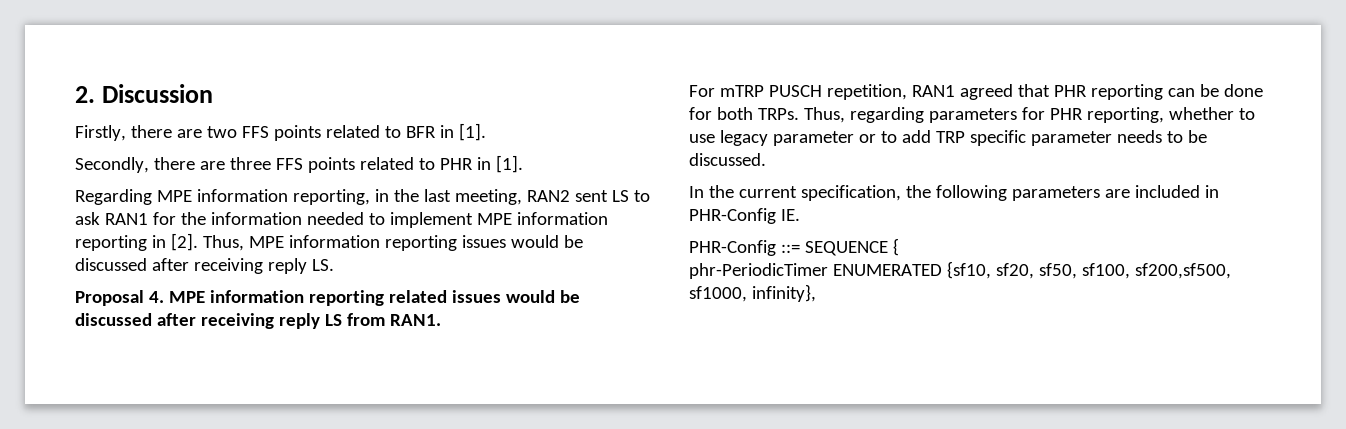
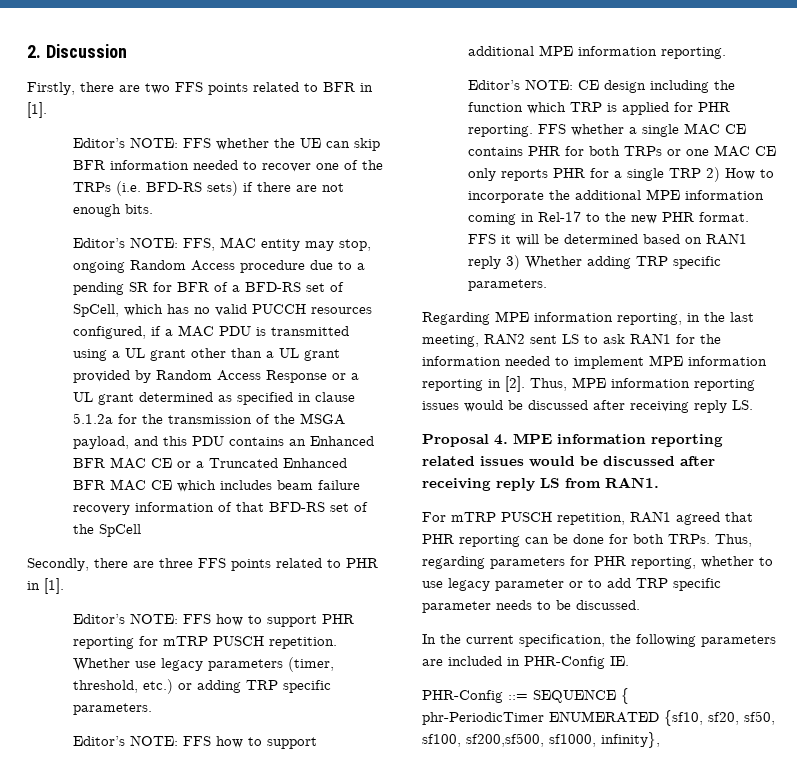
+ Editor’s NOTE: FFS whether the UE can skip BFR information needed to recover one of the TRPs (i.e. BFD-RS sets) if there are not enough bits.
+ Editor’s NOTE: FFS, MAC entity may stop, ongoing Random Access procedure due to a pending SR for BFR of a BFD-RS set of SpCell, which has no valid PUCCH resources configured, if a MAC PDU is transmitted using a UL grant other than a UL grant provided by Random Access Response or a UL grant determined as specified in clause 5.1.2a for the transmission of the MSGA payload, and this PDU contains an Enhanced BFR MAC CE or a Truncated Enhanced BFR MAC CE which includes beam failure recovery information of that BFD-RS set of the SpCell
+ Editor’s NOTE: FFS how to support PHR reporting for mTRP PUSCH repetition. Whether use legacy parameters (timer, threshold, etc.) or adding TRP specific parameters.
+ Editor’s NOTE: FFS how to support additional MPE information reporting.
+ Editor’s NOTE: CE design including the function which TRP is applied for PHR reporting. FFS whether a single MAC CE contains PHR for both TRPs or one MAC CE only reports PHR for a single TRP 2) How to incorporate the additional MPE information coming in Rel-17 to the new PHR format. FFS it will be determined based on RAN1 reply 3) Whether adding TRP specific parameters.

